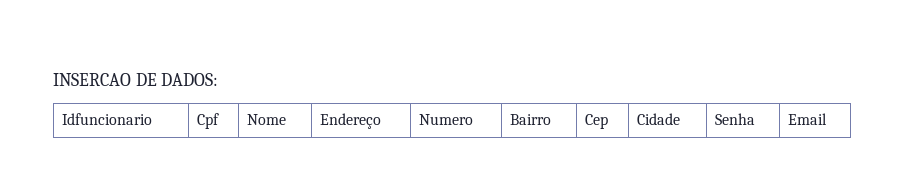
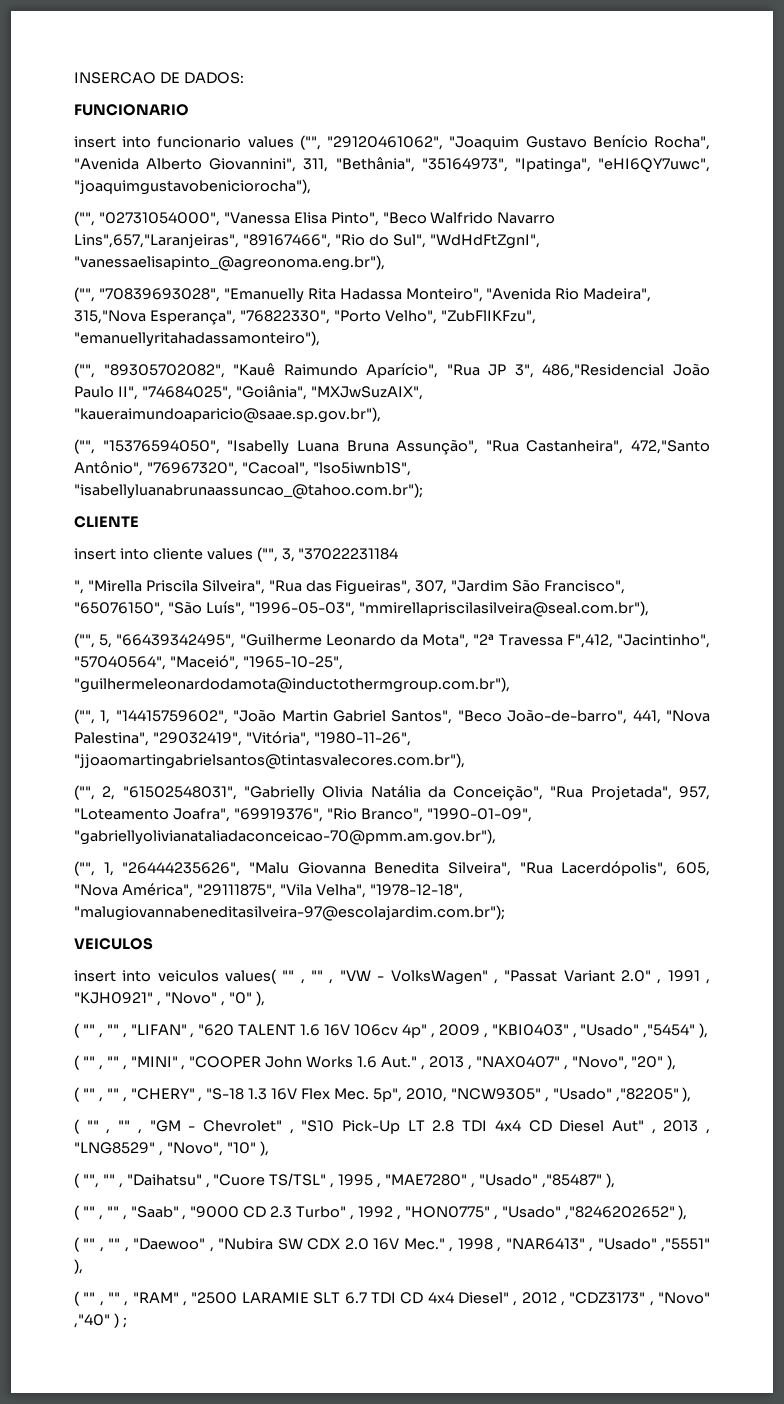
- Idfuncionario | Cpf | Nome | Endereço | Numero | Bairro | Cep | Cidade | Senha | Email
+ FUNCIONARIO
+ insert into funcionario values ("", "29120461062", "Joaquim Gustavo Benício Rocha", "Avenida Alberto Giovannini", 311, "Bethânia", "35164973", "Ipatinga", "eHI6QY7uwc", "joaquimgustavobeniciorocha"),
+ ("", "02731054000", "Vanessa Elisa Pinto", "Beco Walfrido Navarro Lins",657,"Laranjeiras", "89167466", "Rio do Sul", "WdHdFtZgnI", "vanessaelisapinto_@agreonoma.eng.br"),
+ ("", "70839693028", "Emanuelly Rita Hadassa Monteiro", "Avenida Rio Madeira", 315,"Nova Esperança", "76822330", "Porto Velho", "ZubFlIKFzu", "emanuellyritahadassamonteiro"),
+ ("", "89305702082", "Kauê Raimundo Aparício", "Rua JP 3", 486,"Residencial João Paulo II", "74684025", "Goiânia", "MXJwSuzAIX", "kaueraimundoaparicio@saae.sp.gov.br"),
+ ("", "15376594050", "Isabelly Luana Bruna Assunção", "Rua Castanheira", 472,"Santo Antônio", "76967320", "Cacoal", "lso5iwnb1S", "isabellyluanabrunaassuncao_@tahoo.com.br");
+ CLIENTE
+ insert into cliente values ("", 3, "37022231184
+ ", "Mirella Priscila Silveira", "Rua das Figueiras", 307, "Jardim São Francisco", "65076150", "São Luís", "1996-05-03", "mmirellapriscilasilveira@seal.com.br"),
+ ("", 5, "66439342495", "Guilherme Leonardo da Mota", "2ª Travessa F",412, "Jacintinho", "57040564", "Maceió", "1965-10-25", "guilhermeleonardodamota@inductothermgroup.com.br"),
+ ("", 1, "14415759602", "João Martin Gabriel Santos", "Beco João-de-barro", 441, "Nova Palestina", "29032419", "Vitória", "1980-11-26", "jjoaomartingabrielsantos@tintasvalecores.com.br"),
+ ("", 2, "61502548031", "Gabrielly Olivia Natália da Conceição", "Rua Projetada", 957, "Loteamento Joafra", "69919376", "Rio Branco", "1990-01-09", "gabriellyolivianataliadaconceicao-70@pmm.am.gov.br"),
+ ("", 1, "26444235626", "Malu Giovanna Benedita Silveira", "Rua Lacerdópolis", 605, "Nova América", "29111875", "Vila Velha", "1978-12-18", "malugiovannabeneditasilveira-97@escolajardim.com.br");
+ VEICULOS
+ insert into veiculos values( "" , "" , "VW - VolksWagen" , "Passat Variant 2.0" , 1991 , "KJH0921" , "Novo" , "0" ),
+ ( "" , "" , "LIFAN" , "620 TALENT 1.6 16V 106cv 4p" , 2009 , "KBI0403" , "Usado" ,"5454" ),
+ ( "" , "" , "MINI" , "COOPER John Works 1.6 Aut." , 2013 , "NAX0407" , "Novo", "20" ),
+ ( "" , "" , "CHERY" , "S-18 1.3 16V Flex Mec. 5p", 2010, "NCW9305" , "Usado" ,"82205" ),
+ ( "" , "" , "GM - Chevrolet" , "S10 Pick-Up LT 2.8 TDI 4x4 CD Diesel Aut" , 2013 , "LNG8529" , "Novo", "10" ),
+ ( "", "" , "Daihatsu" , "Cuore TS/TSL" , 1995 , "MAE7280" , "Usado" ,"85487" ),
+ ( "" , "" , "Saab" , "9000 CD 2.3 Turbo" , 1992 , "HON0775" , "Usado" ,"8246202652" ),
+ ( "" , "" , "Daewoo" , "Nubira SW CDX 2.0 16V Mec." , 1998 , "NAR6413" , "Usado" ,"5551" ),
+ ( "" , "" , "RAM" , "2500 LARAMIE SLT 6.7 TDI CD 4x4 Diesel" , 2012 , "CDZ3173" , "Novo" ,"40" ) ;

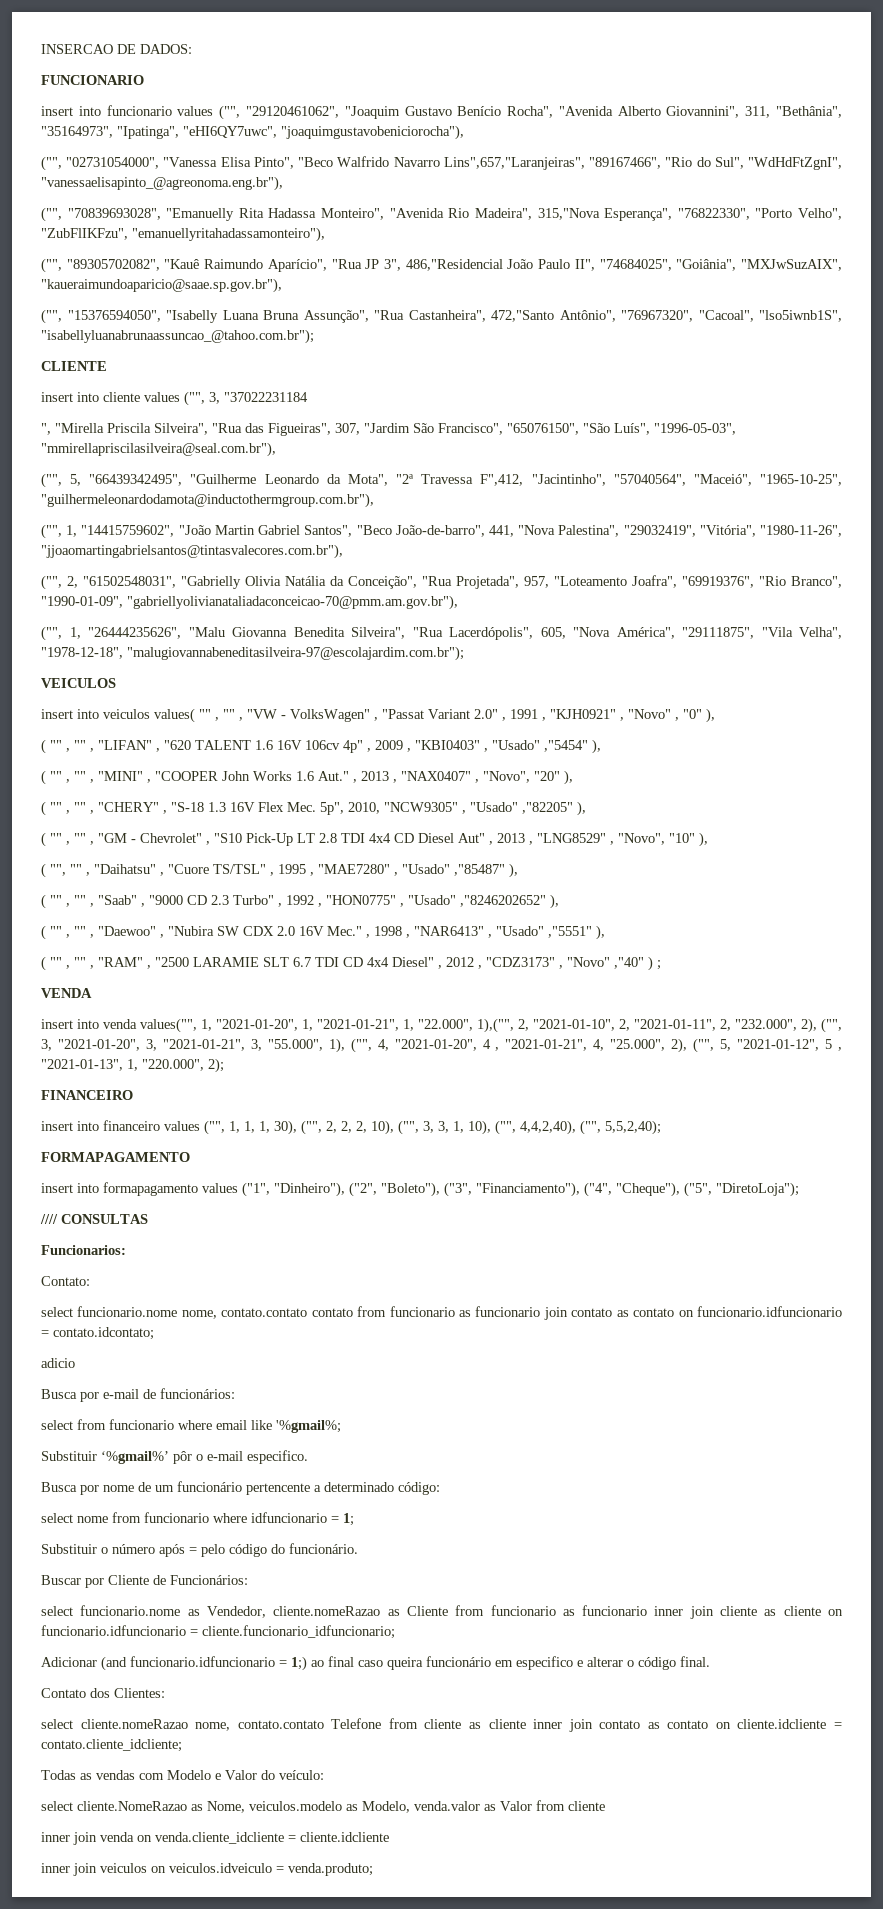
+ VENDA
+ insert into venda values("", 1, "2021-01-20", 1, "2021-01-21", 1, "22.000", 1),("", 2, "2021-01-10", 2, "2021-01-11", 2, "232.000", 2), ("", 3, "2021-01-20", 3, "2021-01-21", 3, "55.000", 1), ("", 4, "2021-01-20", 4 , "2021-01-21", 4, "25.000", 2), ("", 5, "2021-01-12", 5 , "2021-01-13", 1, "220.000", 2);
+ FINANCEIRO
+ insert into financeiro values ("", 1, 1, 1, 30), ("", 2, 2, 2, 10), ("", 3, 3, 1, 10), ("", 4,4,2,40), ("", 5,5,2,40);
+ FORMAPAGAMENTO
+ insert into formapagamento values ("1", "Dinheiro"), ("2", "Boleto"), ("3", "Financiamento"), ("4", "Cheque"), ("5", "DiretoLoja");
+ //// CONSULTAS
+ Funcionarios:
+ Contato:
+ select funcionario.nome nome, contato.contato contato from funcionario as funcionario join contato as contato on funcionario.idfuncionario = contato.idcontato;
+ adicio
+ Busca por e-mail de funcionários:
+ select from funcionario where email like '%gmail%;
+ Substituir ‘%gmail%’ pôr o e-mail especifico.
+ Busca por nome de um funcionário pertencente a determinado código:
+ select nome from funcionario where idfuncionario = 1;
+ Substituir o número após = pelo código do funcionário.
+ Buscar por Cliente de Funcionários:
+ select funcionario.nome as Vendedor, cliente.nomeRazao as Cliente from funcionario as funcionario inner join cliente as cliente on funcionario.idfuncionario = cliente.funcionario_idfuncionario;
+ Adicionar (and funcionario.idfuncionario = 1;) ao final caso queira funcionário em especifico e alterar o código final.
+ Contato dos Clientes:
+ select cliente.nomeRazao nome, contato.contato Telefone from cliente as cliente inner join contato as contato on cliente.idcliente = contato.cliente_idcliente;
+ Todas as vendas com Modelo e Valor do veículo:
+ select cliente.NomeRazao as Nome, veiculos.modelo as Modelo, venda.valor as Valor from cliente
+ inner join venda on venda.cliente_idcliente = cliente.idcliente
+ inner join veiculos on veiculos.idveiculo = venda.produto;

